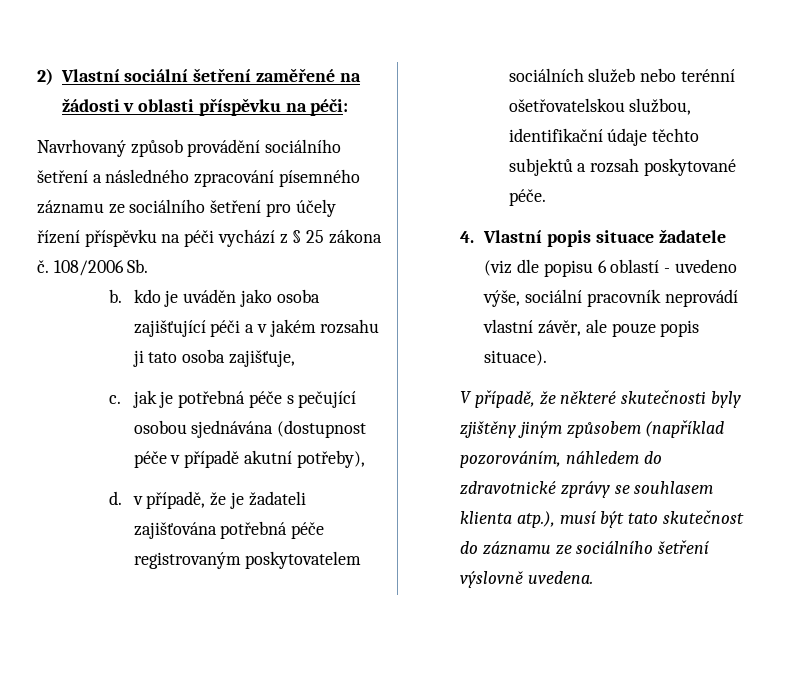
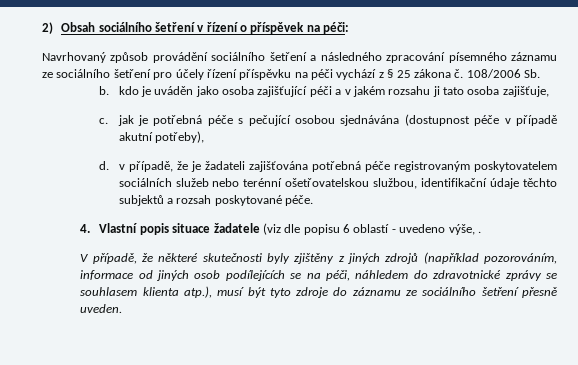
- 2) Vlastní sociální šetření zaměřené na žádosti v oblasti příspěvku na péči:
+ 2) Obsah sociálního šetření v řízení o příspěvek na péči:
- 4. Vlastní popis situace žadatele (viz dle popisu 6 oblastí - uvedeno výše, sociální pracovník neprovádí vlastní závěr, ale pouze popis situace).
+ 4. Vlastní popis situace žadatele (viz dle popisu 6 oblastí - uvedeno výše, .
- V případě, že některé skutečnosti byly zjištěny jiným způsobem (například pozorováním, náhledem do zdravotnické zprávy se souhlasem klienta atp.), musí být tato skutečnost do záznamu ze sociálního šetření výslovně uvedena.
+ V případě, že některé skutečnosti byly zjištěny z jiných zdrojů (například pozorováním, informace od jiných osob podílejících se na péči, náhledem do zdravotnické zprávy se souhlasem klienta atp.), musí být tyto zdroje do záznamu ze sociálního šetření přesně uveden.

